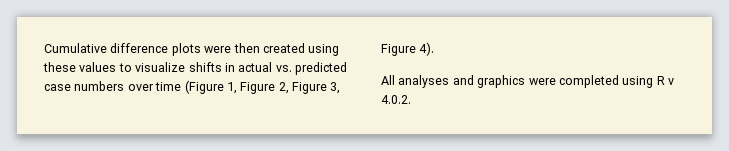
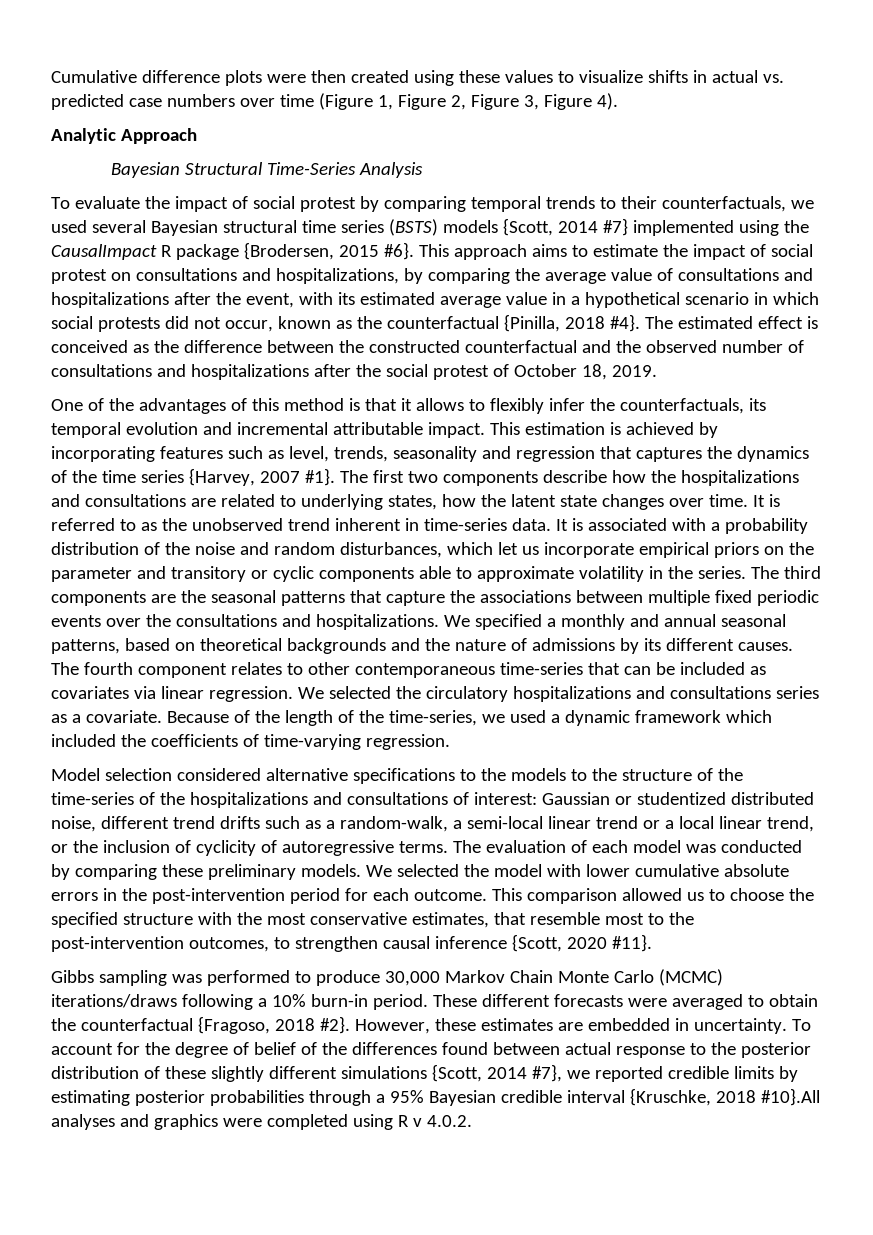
- All analyses and graphics were completed using R v 4.0.2.
+ Analytic Approach
+ Bayesian Structural Time-Series Analysis
+ To evaluate the impact of social protest by comparing temporal trends to their counterfactuals, we used several Bayesian structural time series (BSTS) models {Scott, 2014 #7} implemented using the CausalImpact R package {Brodersen, 2015 #6}. This approach aims to estimate the impact of social protest on consultations and hospitalizations, by comparing the average value of consultations and hospitalizations after the event, with its estimated average value in a hypothetical scenario in which social protests did not occur, known as the counterfactual {Pinilla, 2018 #4}. The estimated effect is conceived as the difference between the constructed counterfactual and the observed number of consultations and hospitalizations after the social protest of October 18, 2019.
+ One of the advantages of this method is that it allows to flexibly infer the counterfactuals, its temporal evolution and incremental attributable impact. This estimation is achieved by incorporating features such as level, trends, seasonality and regression that captures the dynamics of the time series {Harvey, 2007 #1}. The first two components describe how the hospitalizations and consultations are related to underlying states, how the latent state changes over time. It is referred to as the unobserved trend inherent in time-series data. It is associated with a probability distribution of the noise and random disturbances, which let us incorporate empirical priors on the parameter and transitory or cyclic components able to approximate volatility in the series. The third components are the seasonal patterns that capture the associations between multiple fixed periodic events over the consultations and hospitalizations. We specified a monthly and annual seasonal patterns, based on theoretical backgrounds and the nature of admissions by its different causes. The fourth component relates to other contemporaneous time-series that can be included as covariates via linear regression. We selected the circulatory hospitalizations and consultations series as a covariate. Because of the length of the time-series, we used a dynamic framework which included the coefficients of time-varying regression.
+ Model selection considered alternative specifications to the models to the structure of the time-series of the hospitalizations and consultations of interest: Gaussian or studentized distributed noise, different trend drifts such as a random-walk, a semi-local linear trend or a local linear trend, or the inclusion of cyclicity of autoregressive terms. The evaluation of each model was conducted by comparing these preliminary models. We selected the model with lower cumulative absolute errors in the post-intervention period for each outcome. This comparison allowed us to choose the specified structure with the most conservative estimates, that resemble most to the post-intervention outcomes, to strengthen causal inference {Scott, 2020 #11}.
+ Gibbs sampling was performed to produce 30,000 Markov Chain Monte Carlo (MCMC) iterations/draws following a 10% burn-in period. These different forecasts were averaged to obtain the counterfactual {Fragoso, 2018 #2}. However, these estimates are embedded in uncertainty. To account for the degree of belief of the differences found between actual response to the posterior distribution of these slightly different simulations {Scott, 2014 #7}, we reported credible limits by estimating posterior probabilities through a 95% Bayesian credible interval {Kruschke, 2018 #10}.All analyses and graphics were completed using R v 4.0.2.

